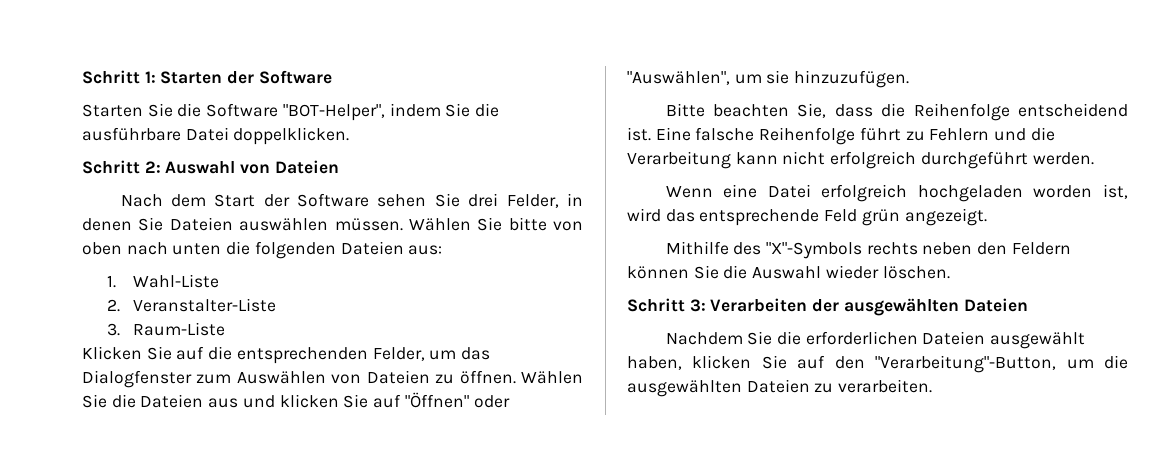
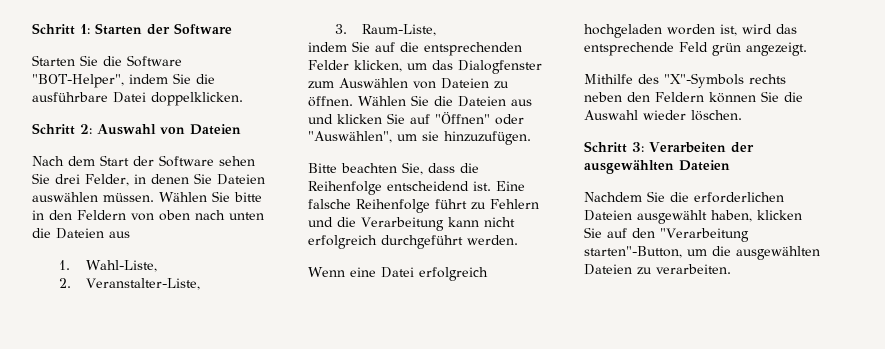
- Wählen Sie bitte von oben nach unten die folgenden Dateien aus:
+ Wählen Sie bitte in den Feldern von oben nach unten die Dateien aus
- 1. Wahl-Liste
+ 1. Wahl-Liste,
- 2. Veranstalter-Liste
+ 2. Veranstalter-Liste,
- 3. Raum-Liste
- Klicken Sie auf die entsprechenden Felder, um das Dialogfenster zum Auswählen von Dateien zu öffnen.
+ 3. Raum-Liste,
+ indem Sie auf die entsprechenden Felder klicken, um das Dialogfenster zum Auswählen von Dateien zu öffnen.
- Nachdem Sie die erforderlichen Dateien ausgewählt haben, klicken Sie auf den "Verarbeitung"-Button, um die ausgewählten Dateien zu verarbeiten.
+ Nachdem Sie die erforderlichen Dateien ausgewählt haben, klicken Sie auf den "Verarbeitung starten"-Button, um die ausgewählten Dateien zu verarbeiten.

